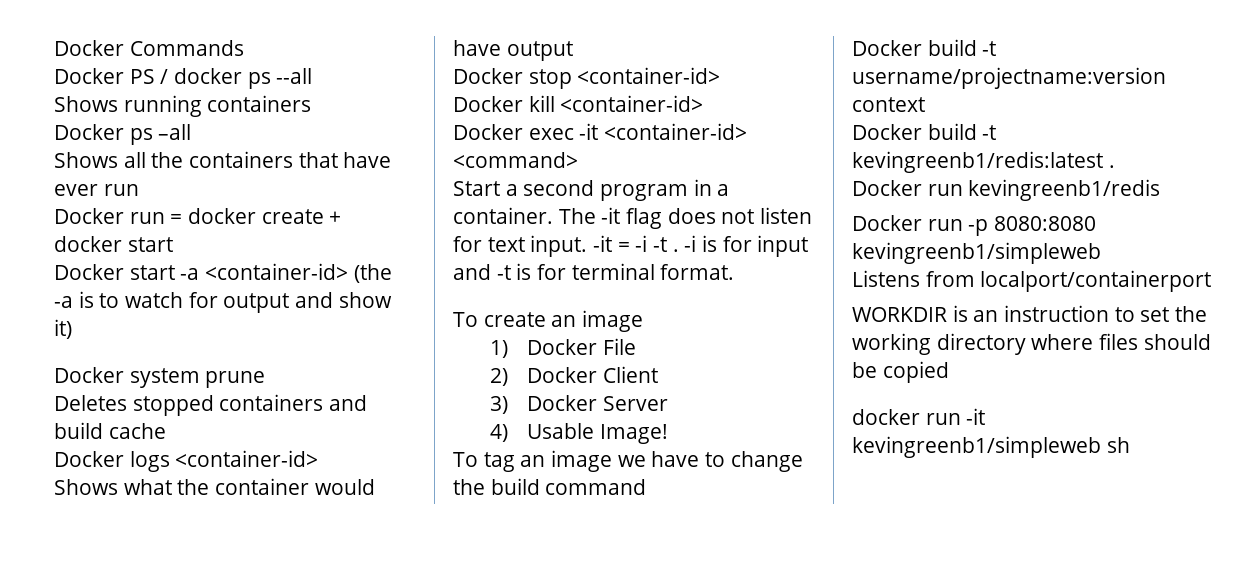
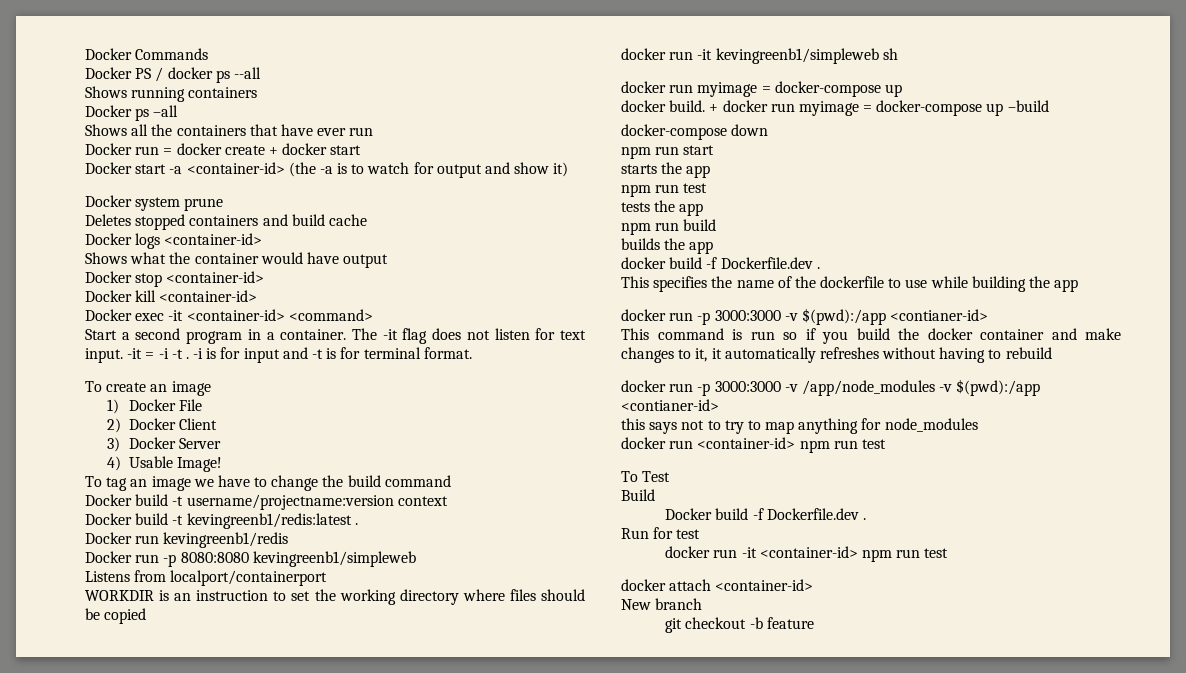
  docker run -it kevingreenb1/simpleweb sh
+ docker run myimage = docker-compose up
+ docker build. + docker run myimage = docker-compose up –build
+ docker-compose down
+ npm run start
+ starts the app
+ npm run test
+ tests the app
+ npm run build
+ builds the app
+ docker build -f Dockerfile.dev .
+ This specifies the name of the dockerfile to use while building the app
+ docker run -p 3000:3000 -v $(pwd):/app <contianer-id>
+ This command is run so if you build the docker container and make changes to it, it automatically refreshes without having to rebuild
+ docker run -p 3000:3000 -v /app/node_modules -v $(pwd):/app <contianer-id>
+ this says not to try to map anything for node_modules
+ docker run <container-id> npm run test
+ To Test
+ Build
+ Docker build -f Dockerfile.dev .
+ Run for test
+ docker run -it <container-id> npm run test
+ docker attach <container-id>
+ New branch
+ git checkout -b feature

